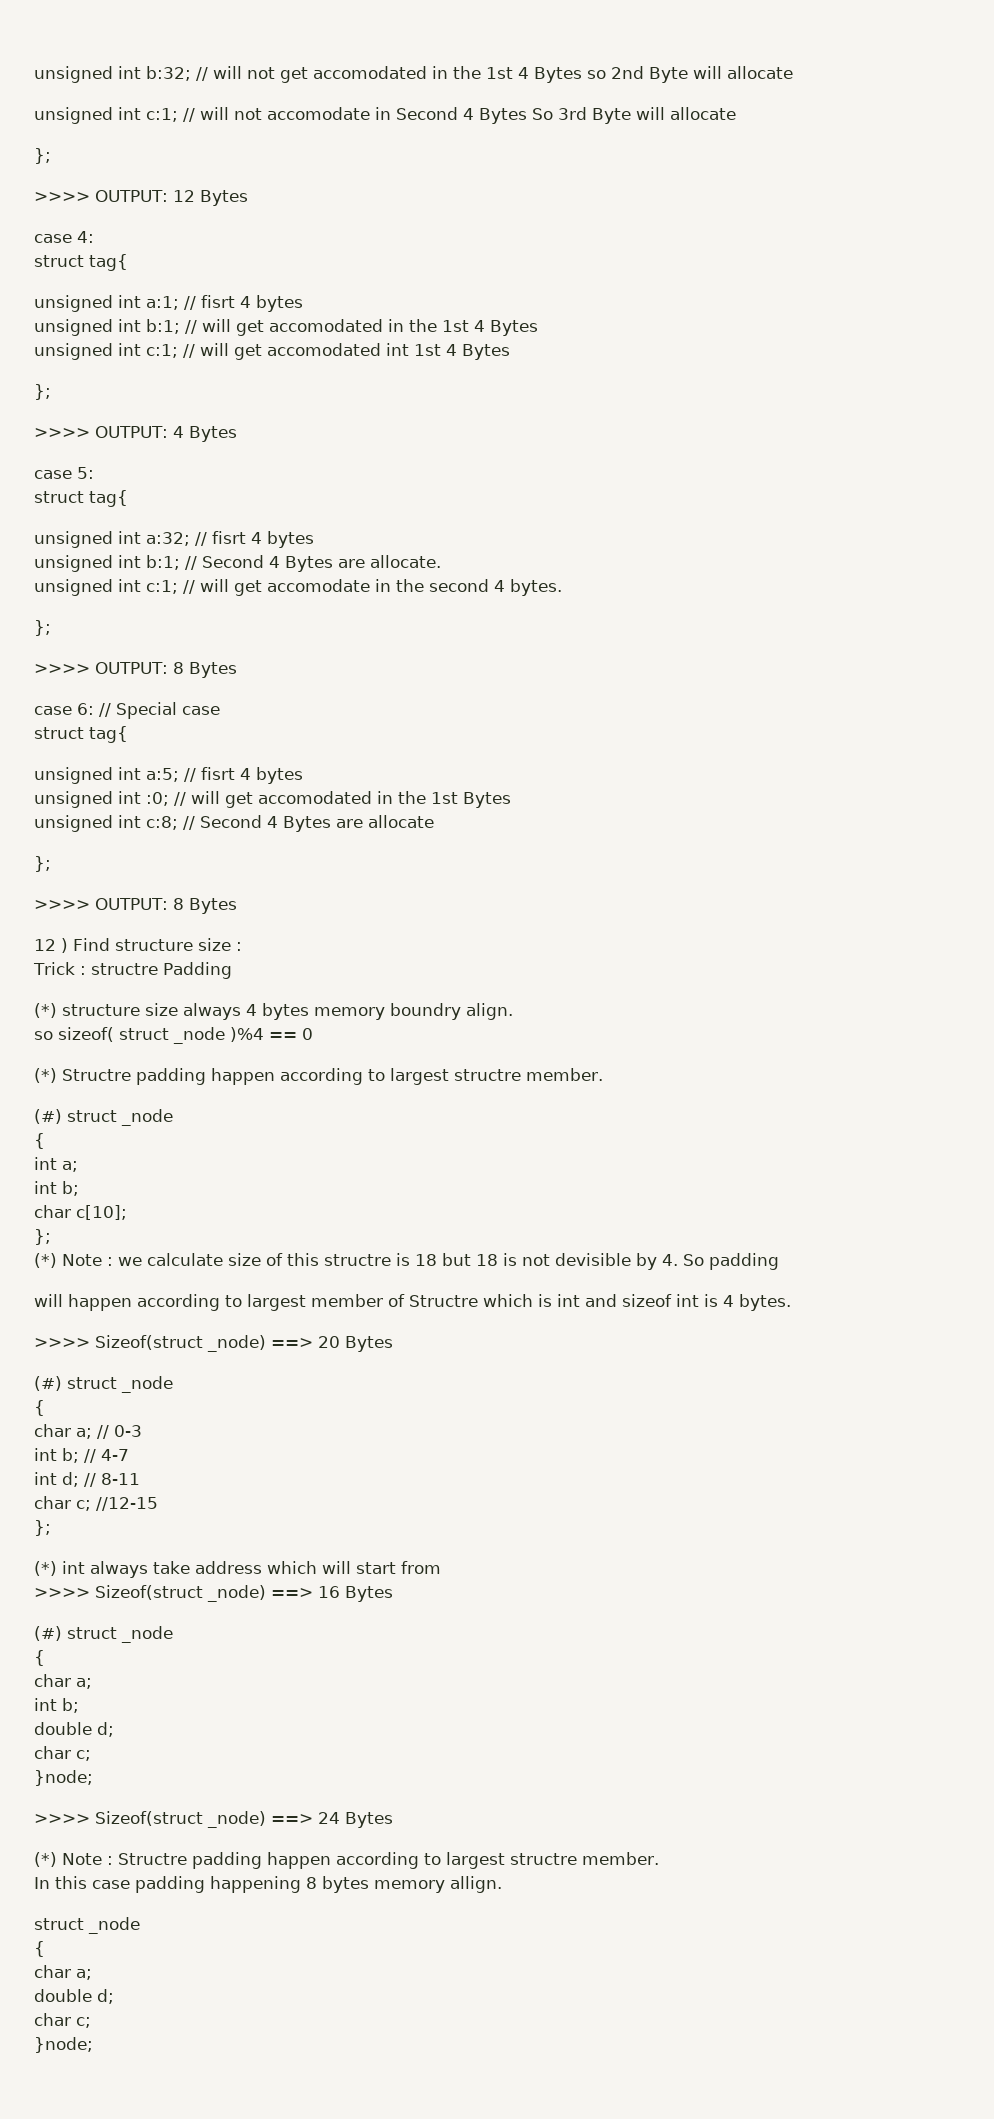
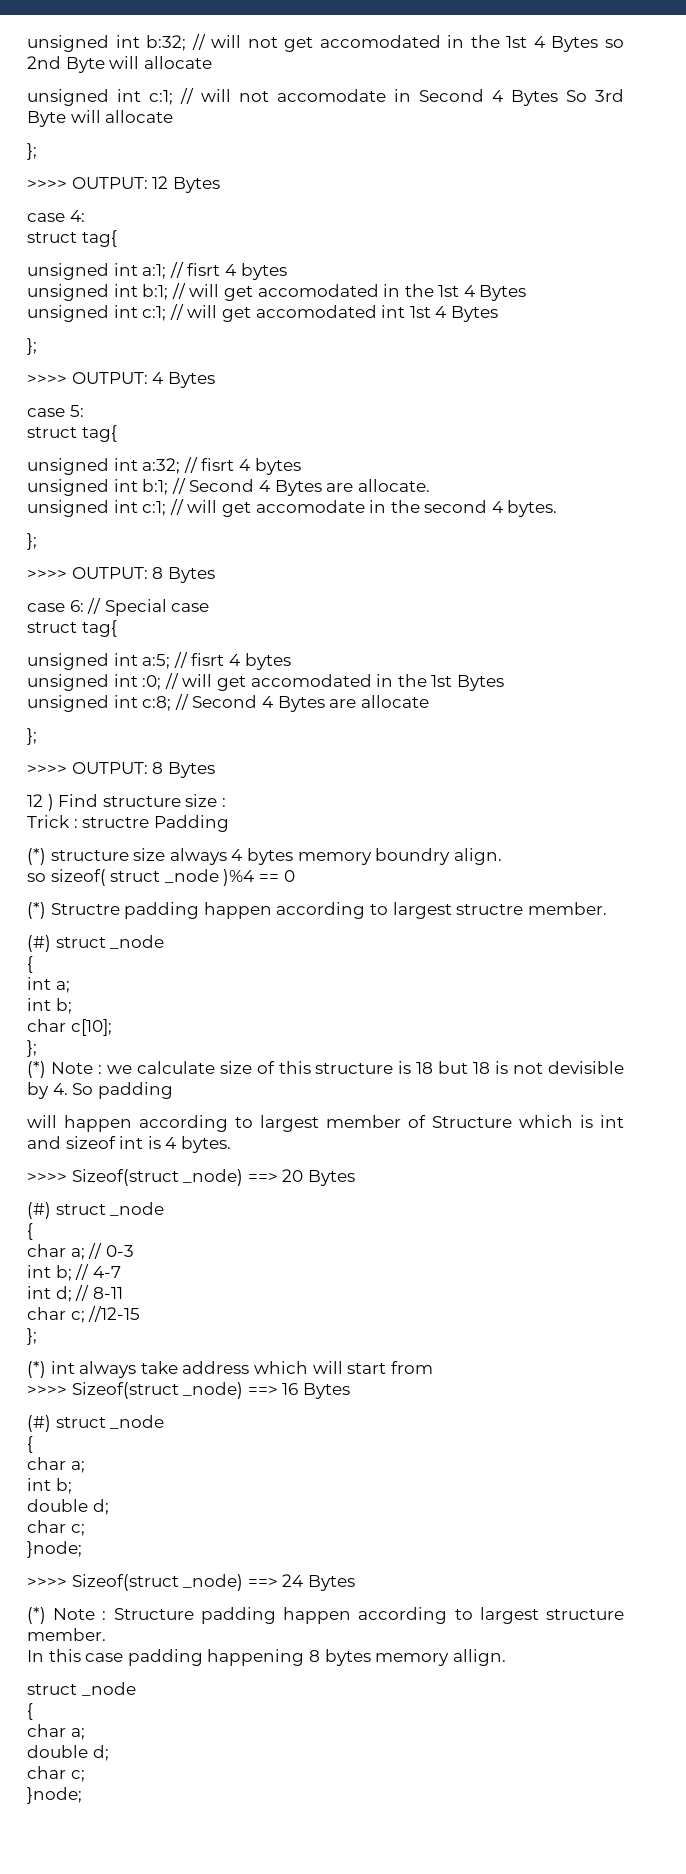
- (*) Note : we calculate size of this structre is 18 but 18 is not devisible by 4. So padding
+ (*) Note : we calculate size of this structure is 18 but 18 is not devisible by 4. So padding
- will happen according to largest member of Structre which is int and sizeof int is 4 bytes.
+ will happen according to largest member of Structure which is int and sizeof int is 4 bytes.
- (*) Note : Structre padding happen according to largest structre member.
+ (*) Note : Structure padding happen according to largest structure member.

